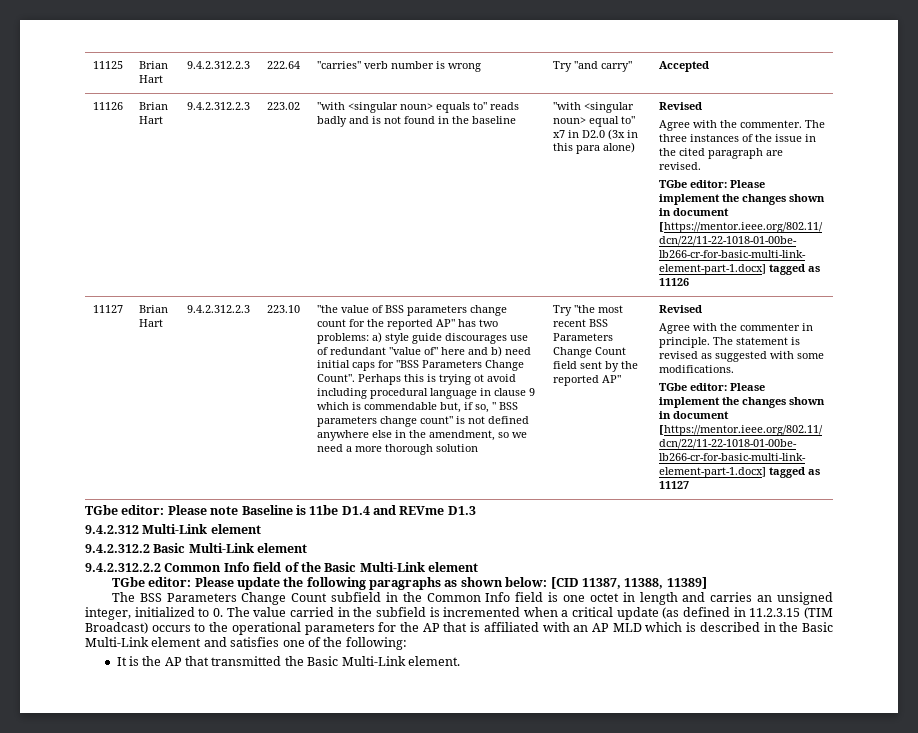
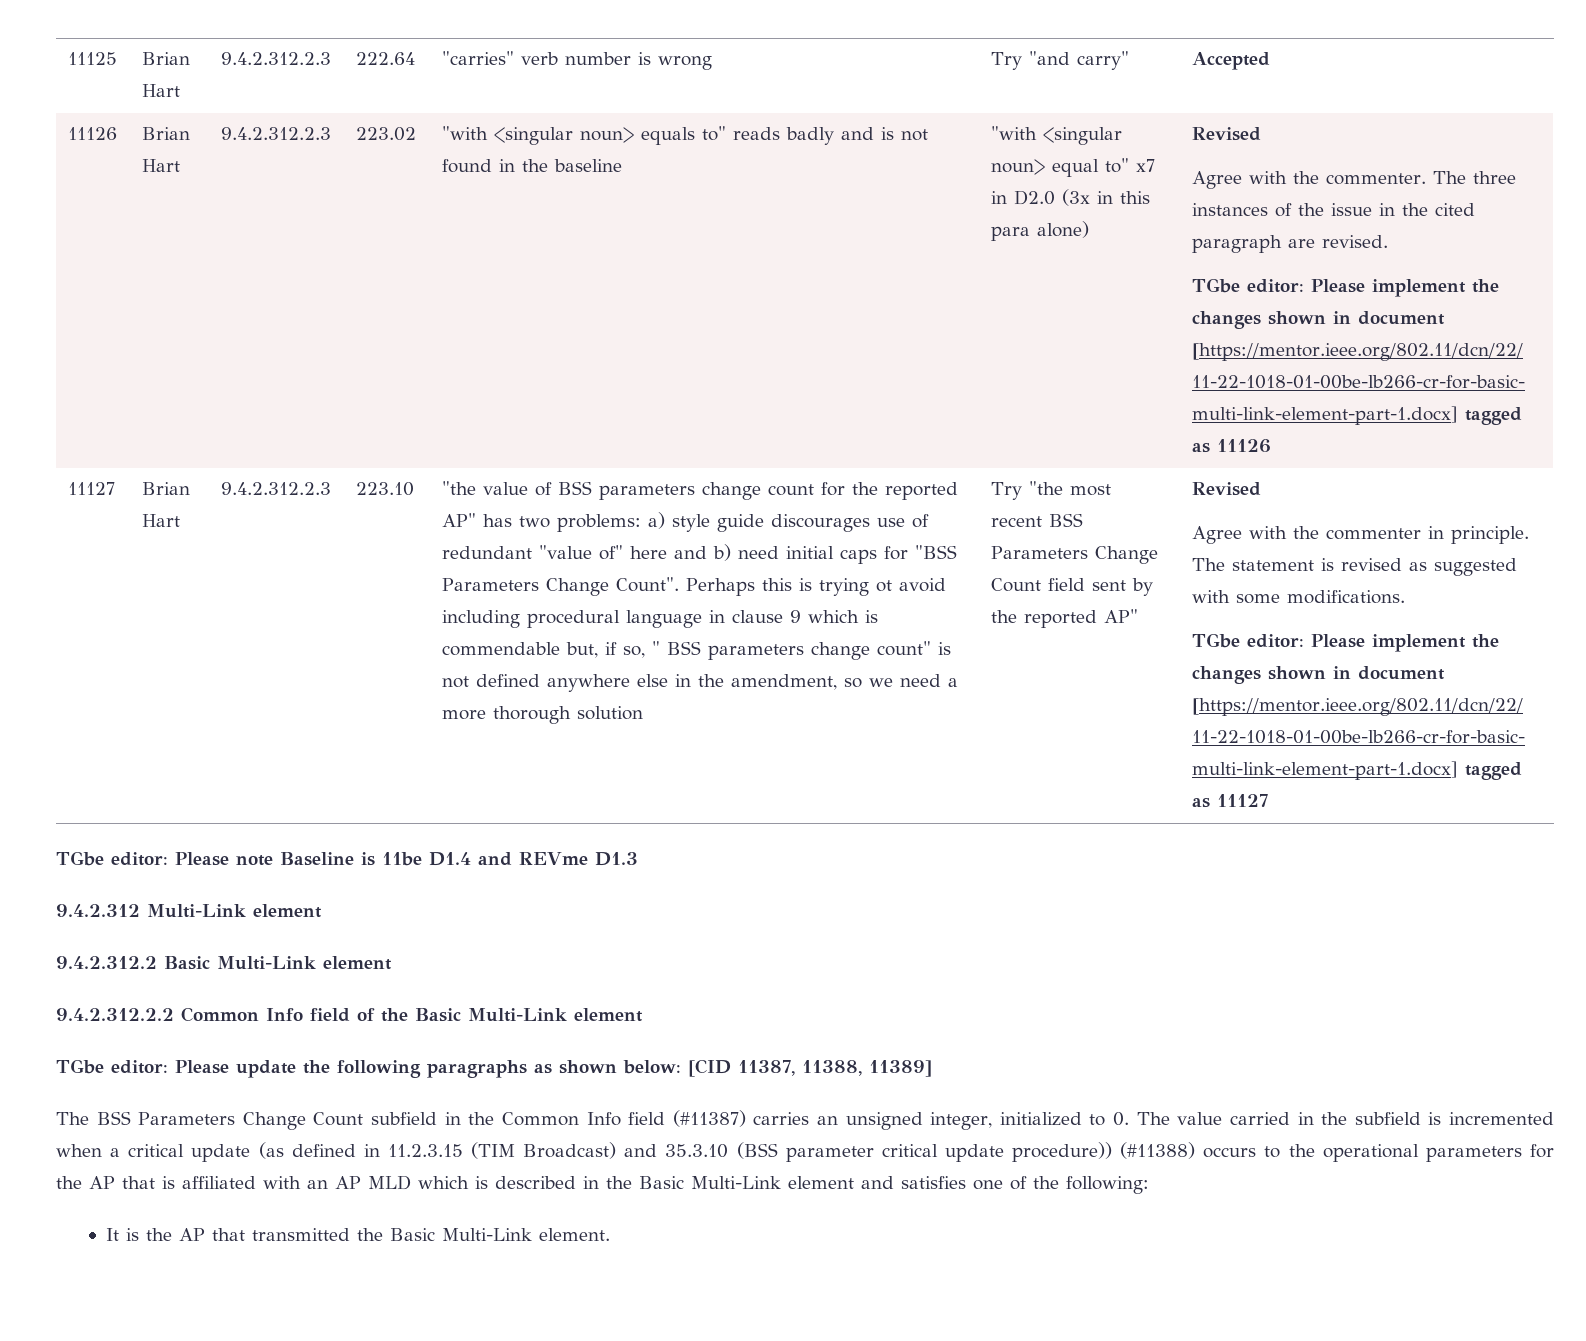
- The BSS Parameters Change Count subfield in the Common Info field is one octet in length and carries an unsigned integer, initialized to 0. The value carried in the subfield is incremented when a critical update (as defined in 11.2.3.15 (TIM Broadcast) occurs to the operational parameters for the AP that is affiliated with an AP MLD which is described in the Basic Multi-Link element and satisfies one of the following:
+ The BSS Parameters Change Count subfield in the Common Info field (#11387) carries an unsigned integer, initialized to 0. The value carried in the subfield is incremented when a critical update (as defined in 11.2.3.15 (TIM Broadcast) and 35.3.10 (BSS parameter critical update procedure)) (#11388) occurs to the operational parameters for the AP that is affiliated with an AP MLD which is described in the Basic Multi-Link element and satisfies one of the following:

